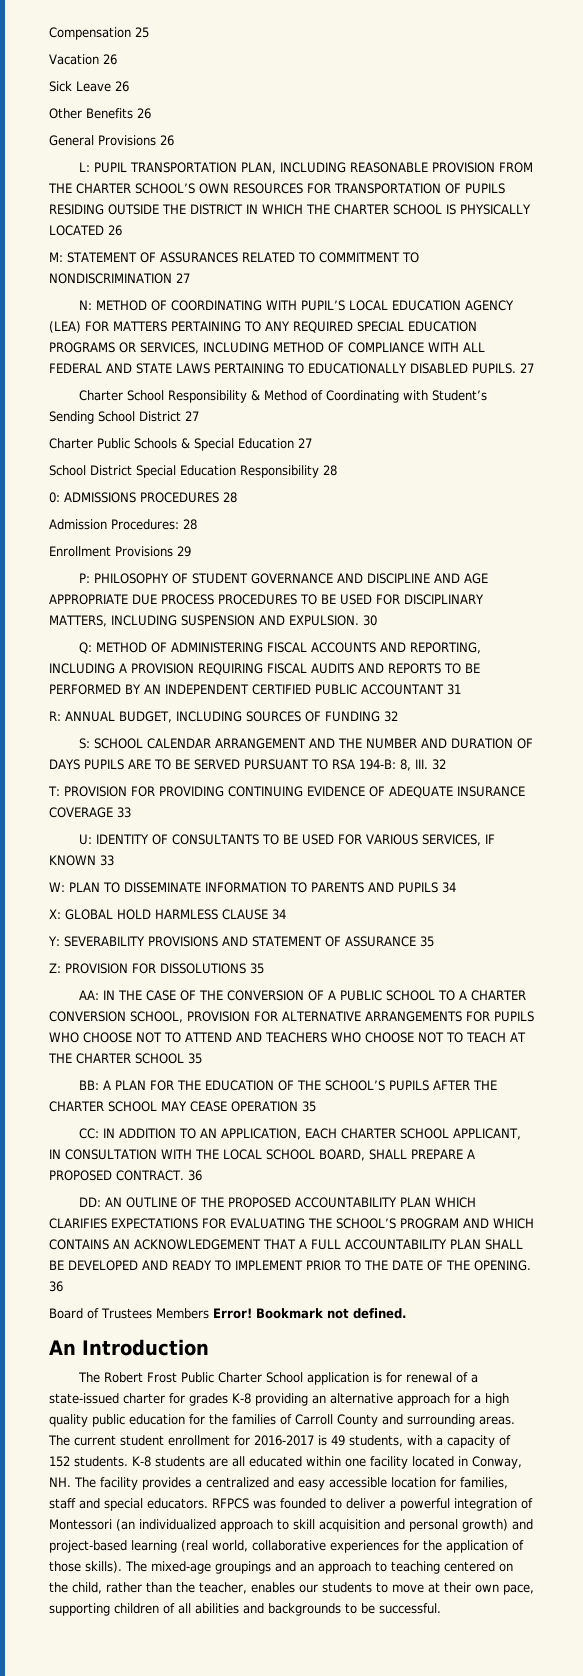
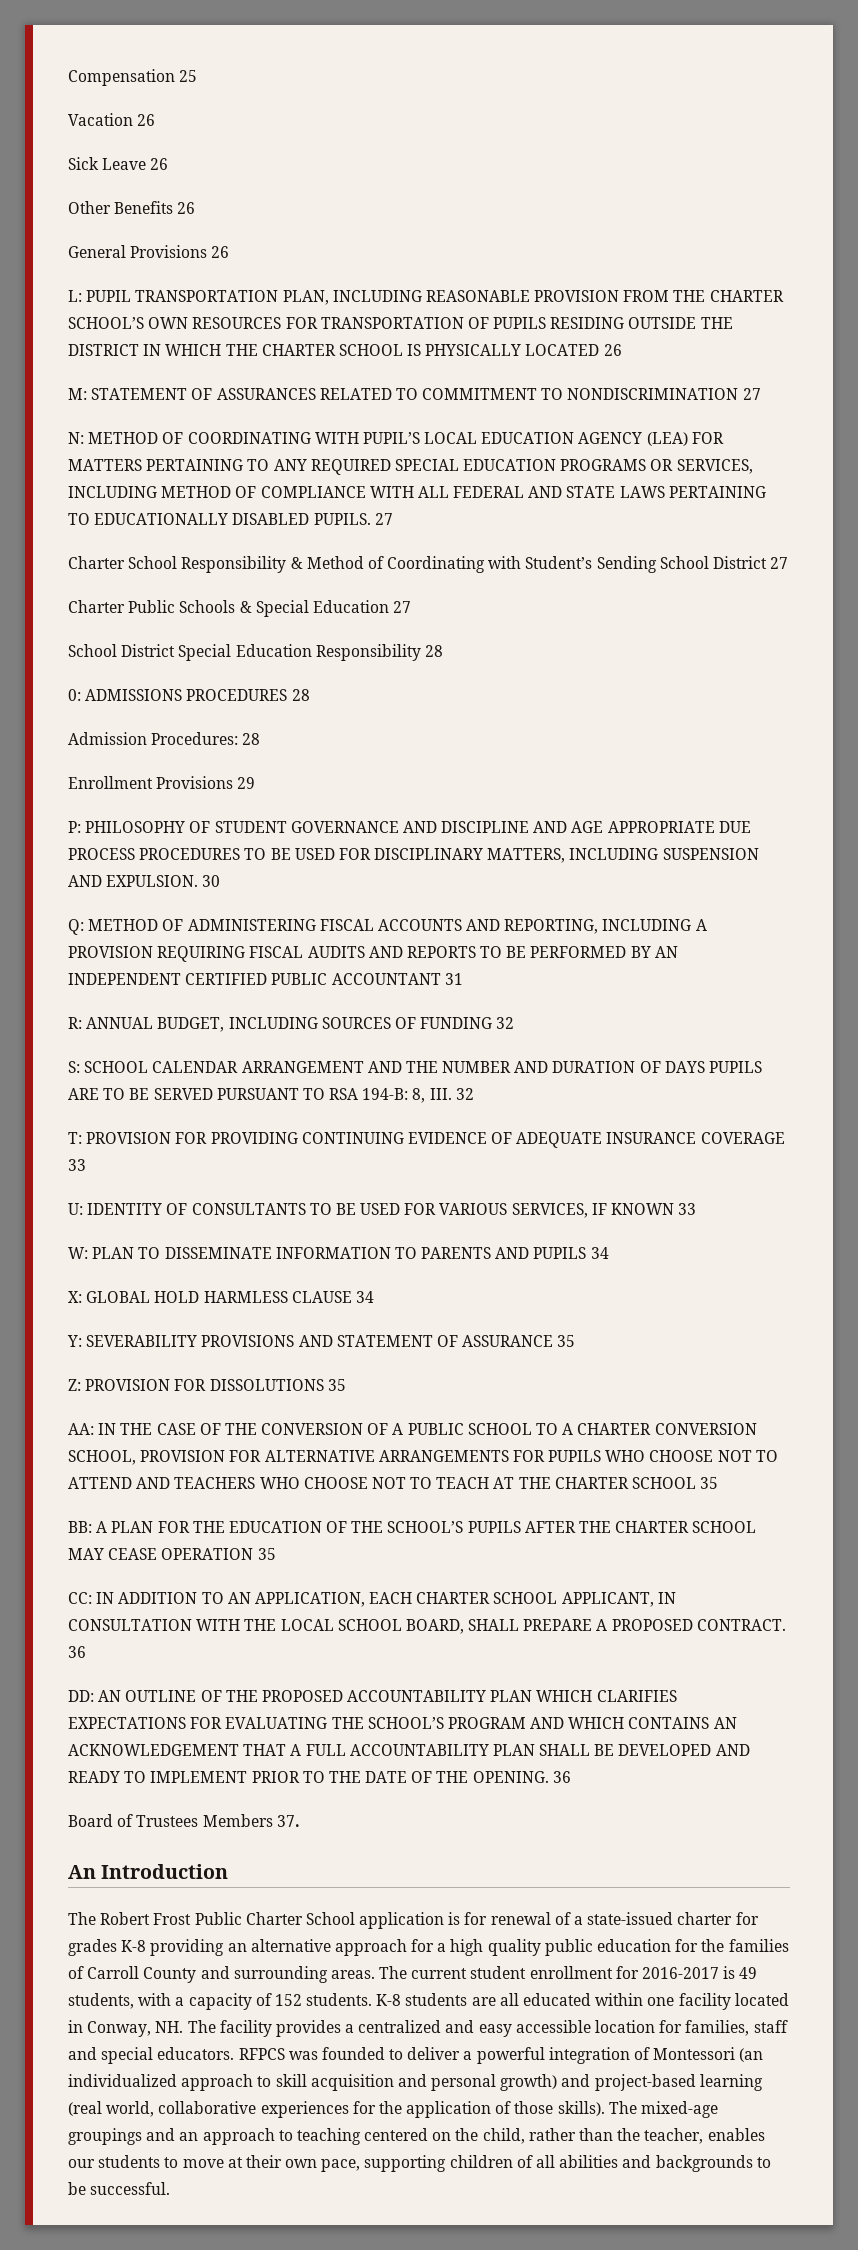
- Board of Trustees Members Error! Bookmark not defined.
+ Board of Trustees Members 37.

